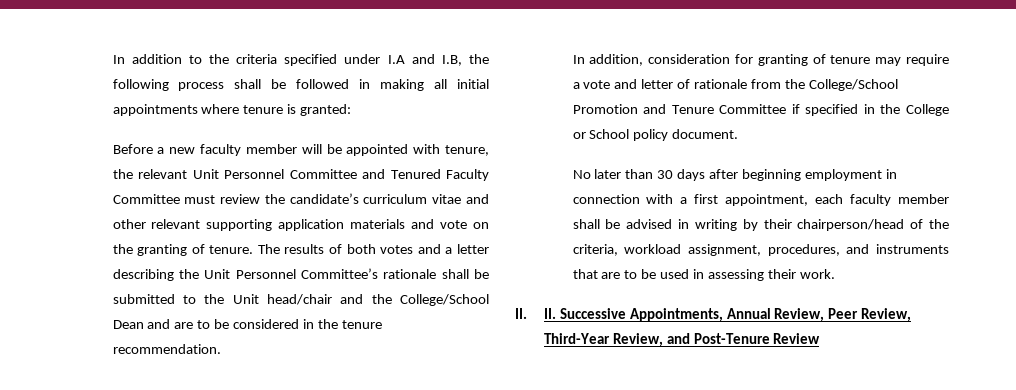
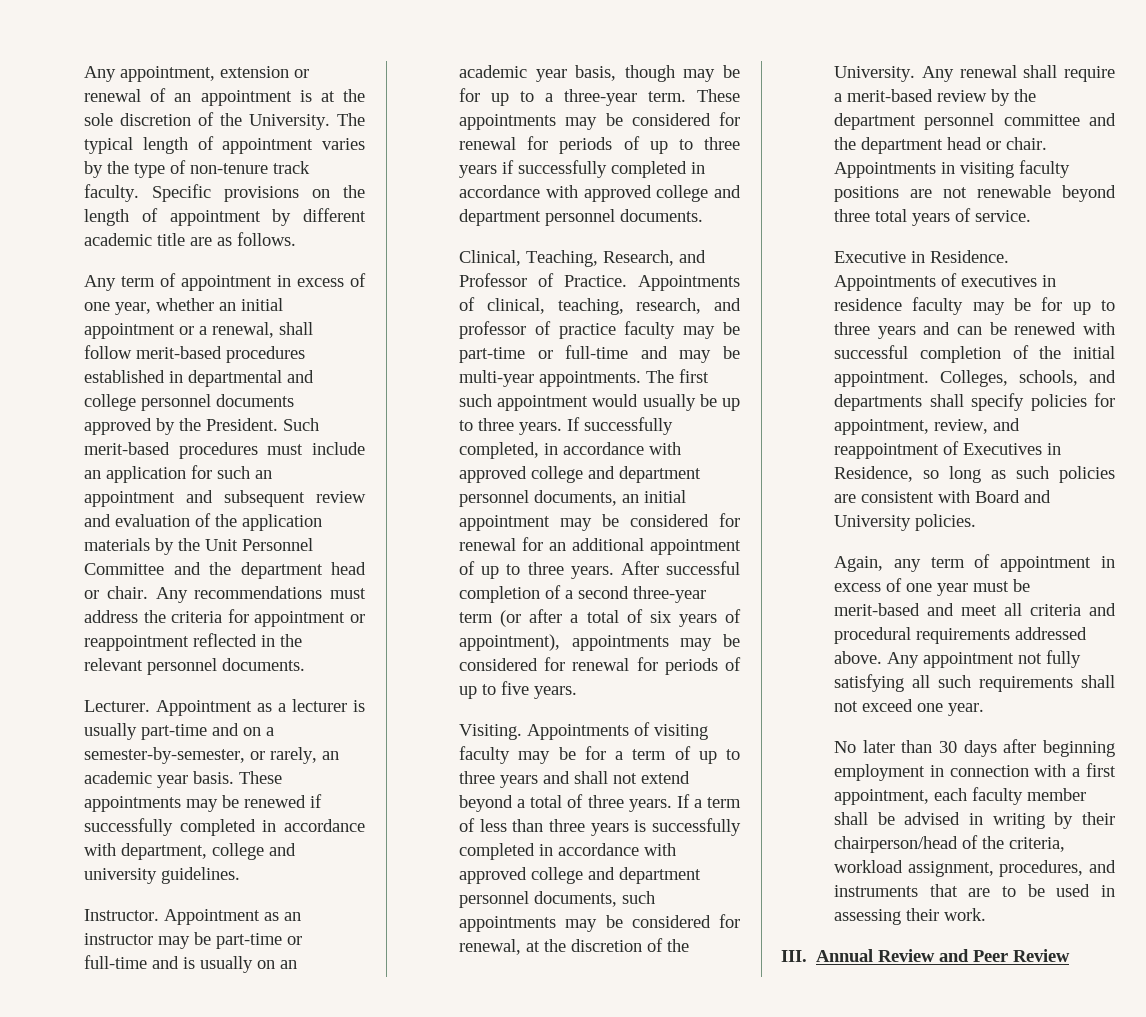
- In addition to the criteria specified under I.A and I.B, the following process shall be followed in making all initial appointments where tenure is granted:
- Before a new faculty member will be appointed with tenure, the relevant Unit Personnel Committee and Tenured Faculty Committee must review the candidate’s curriculum vitae and other relevant supporting application materials and vote on the granting of tenure. The results of both votes and a letter describing the Unit Personnel Committee’s rationale shall be submitted to the Unit head/chair and the College/School Dean and are to be considered in the tenure recommendation.
- In addition, consideration for granting of tenure may require a vote and letter of rationale from the College/School Promotion and Tenure Committee if specified in the College or School policy document.
+ Any appointment, extension or renewal of an appointment is at the sole discretion of the University. The typical length of appointment varies by the type of non-tenure track faculty. Specific provisions on the length of appointment by different academic title are as follows.
+ Any term of appointment in excess of one year, whether an initial appointment or a renewal, shall follow merit-based procedures established in departmental and college personnel documents approved by the President. Such merit-based procedures must include an application for such an appointment and subsequent review and evaluation of the application materials by the Unit Personnel Committee and the department head or chair. Any recommendations must address the criteria for appointment or reappointment reflected in the relevant personnel documents.
+ Lecturer. Appointment as a lecturer is usually part-time and on a semester-by-semester, or rarely, an academic year basis. These appointments may be renewed if successfully completed in accordance with department, college and university guidelines.
+ Instructor. Appointment as an instructor may be part-time or full-time and is usually on an academic year basis, though may be for up to a three-year term. These appointments may be considered for renewal for periods of up to three years if successfully completed in accordance with approved college and department personnel documents.
+ Clinical, Teaching, Research, and Professor of Practice. Appointments of clinical, teaching, research, and professor of practice faculty may be part-time or full-time and may be multi-year appointments. The first such appointment would usually be up to three years. If successfully completed, in accordance with approved college and department personnel documents, an initial appointment may be considered for renewal for an additional appointment of up to three years. After successful completion of a second three-year term (or after a total of six years of appointment), appointments may be considered for renewal for periods of up to five years.
+ Visiting. Appointments of visiting faculty may be for a term of up to three years and shall not extend beyond a total of three years. If a term of less than three years is successfully completed in accordance with approved college and department personnel documents, such appointments may be considered for renewal, at the discretion of the University. Any renewal shall require a merit-based review by the department personnel committee and the department head or chair. Appointments in visiting faculty positions are not renewable beyond three total years of service.
+ Executive in Residence. Appointments of executives in residence faculty may be for up to three years and can be renewed with successful completion of the initial appointment. Colleges, schools, and departments shall specify policies for appointment, review, and reappointment of Executives in Residence, so long as such policies are consistent with Board and University policies.
+ Again, any term of appointment in excess of one year must be merit-based and meet all criteria and procedural requirements addressed above. Any appointment not fully satisfying all such requirements shall not exceed one year.
- II. II. Successive Appointments, Annual Review, Peer Review, Third-Year Review, and Post-Tenure Review
+ III. Annual Review and Peer Review

